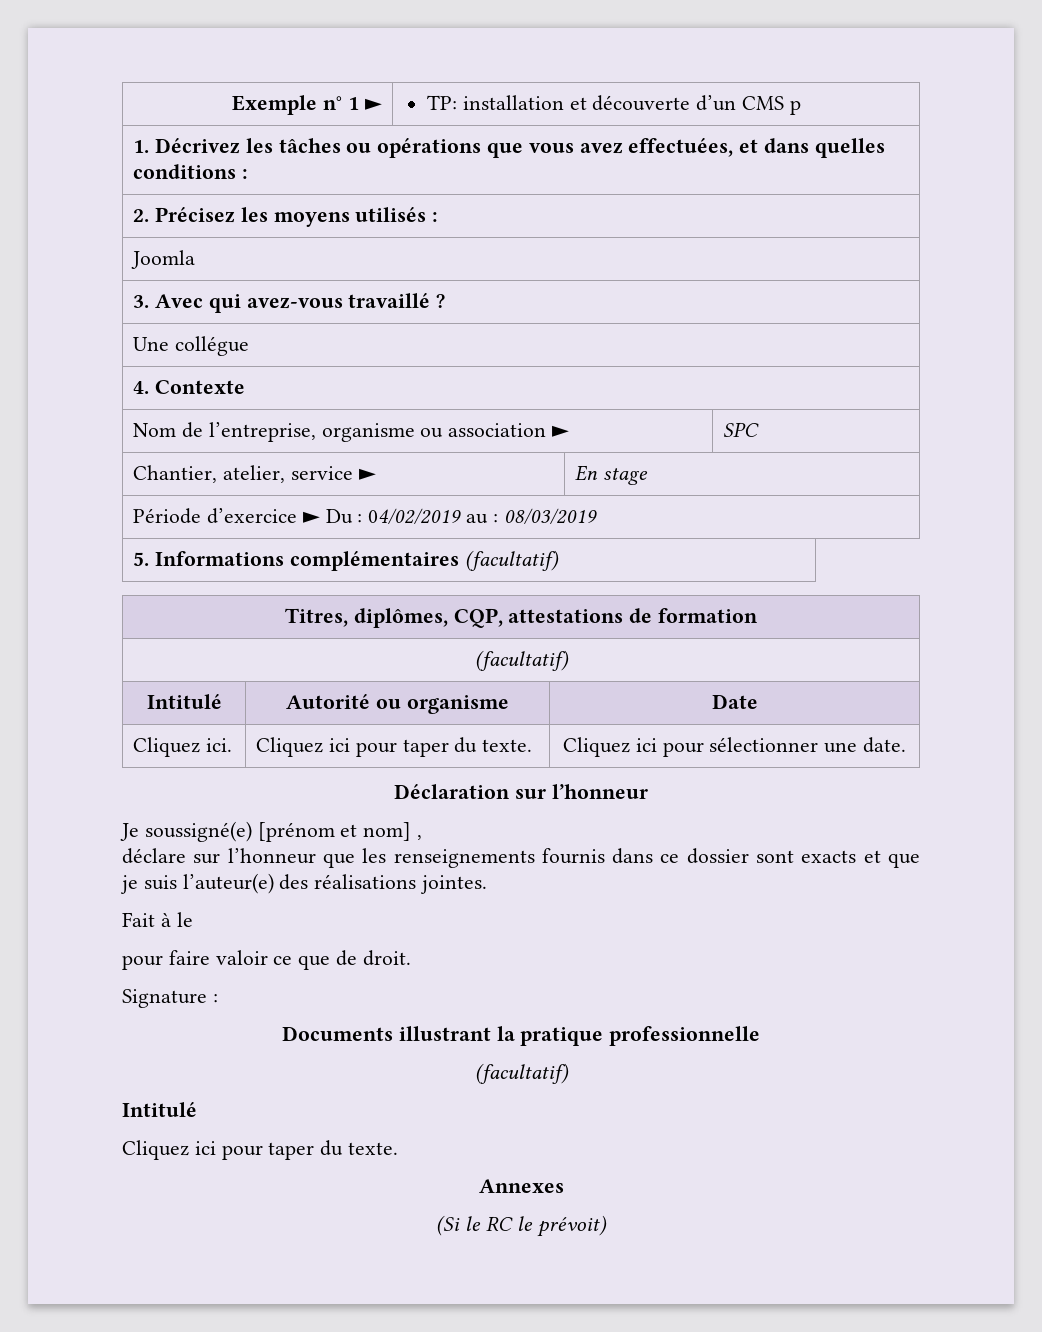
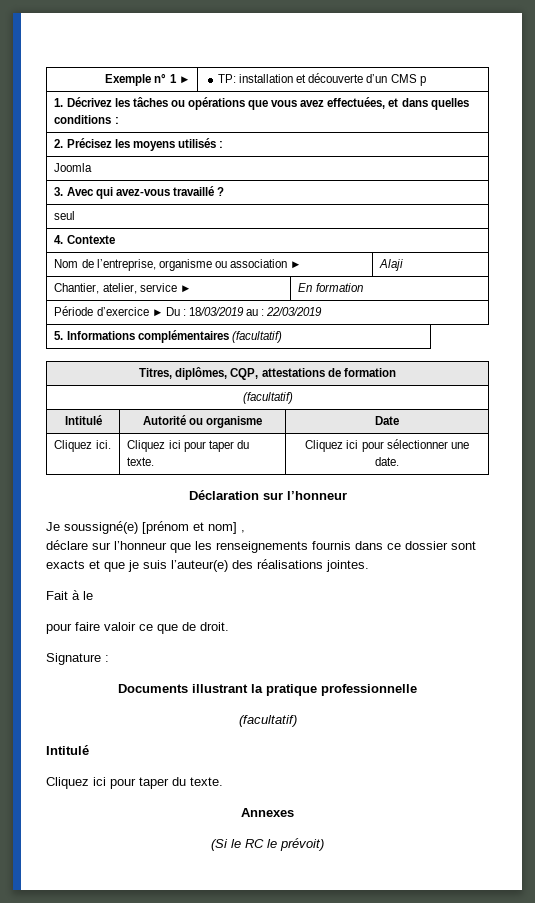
- Une collégue
+ seul
- Nom de l’entreprise, organisme ou association ► | SPC
+ Nom de l’entreprise, organisme ou association ► | Alaji
- Chantier, atelier, service ► | En stage
+ Chantier, atelier, service ► | En formation
- Période d’exercice ► Du : 04/02/2019 au : 08/03/2019
+ Période d’exercice ► Du : 18/03/2019 au : 22/03/2019

